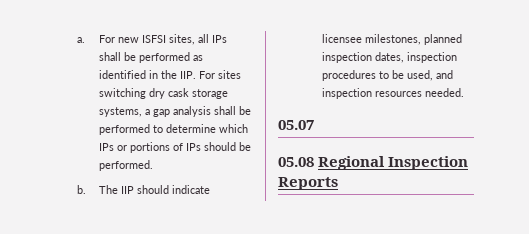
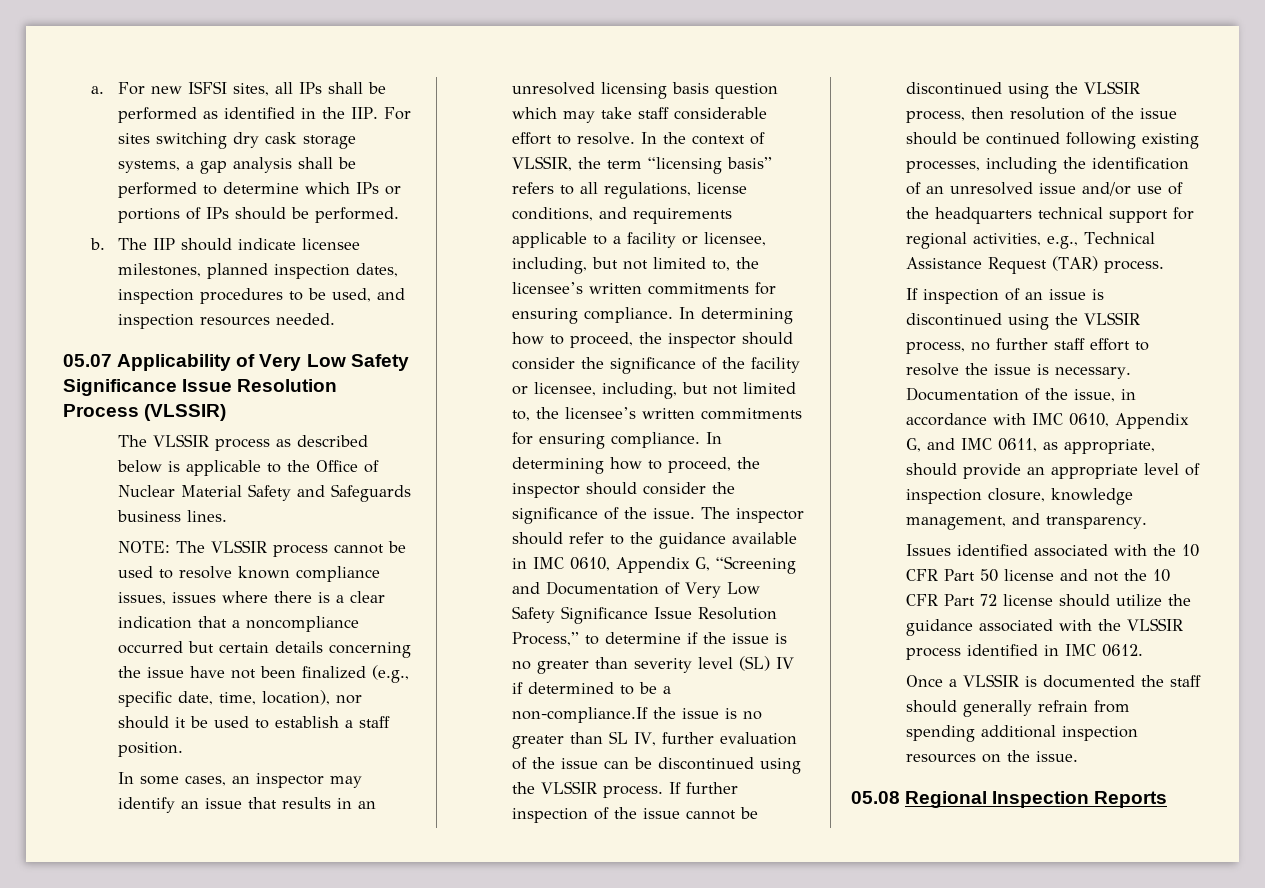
- 05.07
+ 05.07 Applicability of Very Low Safety Significance Issue Resolution Process (VLSSIR)
+ The VLSSIR process as described below is applicable to the Office of Nuclear Material Safety and Safeguards business lines.
+ NOTE: The VLSSIR process cannot be used to resolve known compliance issues, issues where there is a clear indication that a noncompliance occurred but certain details concerning the issue have not been finalized (e.g., specific date, time, location), nor should it be used to establish a staff position.
+ In some cases, an inspector may identify an issue that results in an unresolved licensing basis question which may take staff considerable effort to resolve. In the context of VLSSIR, the term “licensing basis” refers to all regulations, license conditions, and requirements applicable to a facility or licensee, including, but not limited to, the licensee’s written commitments for ensuring compliance. In determining how to proceed, the inspector should consider the significance of the facility or licensee, including, but not limited to, the licensee’s written commitments for ensuring compliance. In determining how to proceed, the inspector should consider the significance of the issue. The inspector should refer to the guidance available in IMC 0610, Appendix G, “Screening and Documentation of Very Low Safety Significance Issue Resolution Process,” to determine if the issue is no greater than severity level (SL) IV if determined to be a non-compliance.If the issue is no greater than SL IV, further evaluation of the issue can be discontinued using the VLSSIR process. If further inspection of the issue cannot be discontinued using the VLSSIR process, then resolution of the issue should be continued following existing processes, including the identification of an unresolved issue and/or use of the headquarters technical support for regional activities, e.g., Technical Assistance Request (TAR) process.
+ If inspection of an issue is discontinued using the VLSSIR process, no further staff effort to resolve the issue is necessary. Documentation of the issue, in accordance with IMC 0610, Appendix G, and IMC 0611, as appropriate, should provide an appropriate level of inspection closure, knowledge management, and transparency.
+ Issues identified associated with the 10 CFR Part 50 license and not the 10 CFR Part 72 license should utilize the guidance associated with the VLSSIR process identified in IMC 0612.
+ Once a VLSSIR is documented the staff should generally refrain from spending additional inspection resources on the issue.

